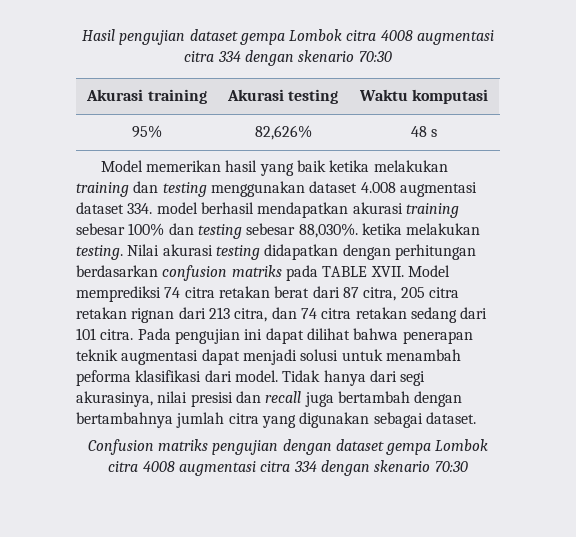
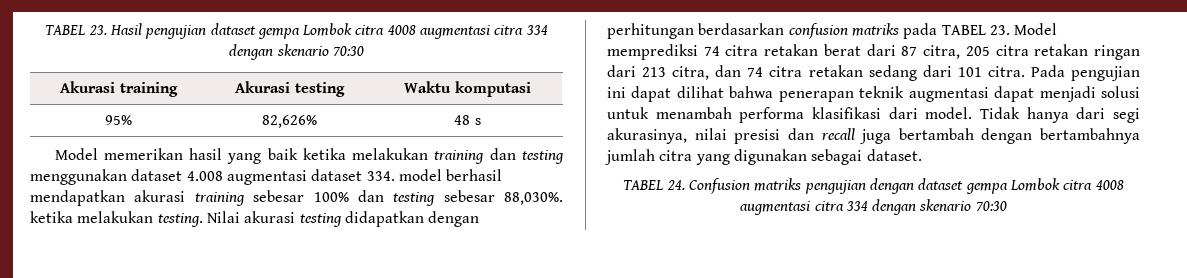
- Hasil pengujian dataset gempa Lombok citra 4008 augmentasi citra 334 dengan skenario 70:30
+ TABEL 23. Hasil pengujian dataset gempa Lombok citra 4008 augmentasi citra 334 dengan skenario 70:30
- Nilai akurasi testing didapatkan dengan perhitungan berdasarkan confusion matriks pada TABLE XVII. Model memprediksi 74 citra retakan berat dari 87 citra, 205 citra retakan rignan dari 213 citra, dan 74 citra retakan sedang dari 101 citra.
+ Nilai akurasi testing didapatkan dengan perhitungan berdasarkan confusion matriks pada TABEL 23. Model memprediksi 74 citra retakan berat dari 87 citra, 205 citra retakan ringan dari 213 citra, dan 74 citra retakan sedang dari 101 citra.
- Pada pengujian ini dapat dilihat bahwa penerapan teknik augmentasi dapat menjadi solusi untuk menambah peforma klasifikasi dari model.
+ Pada pengujian ini dapat dilihat bahwa penerapan teknik augmentasi dapat menjadi solusi untuk menambah performa klasifikasi dari model.
- Confusion matriks pengujian dengan dataset gempa Lombok citra 4008 augmentasi citra 334 dengan skenario 70:30
+ TABEL 24. Confusion matriks pengujian dengan dataset gempa Lombok citra 4008 augmentasi citra 334 dengan skenario 70:30

